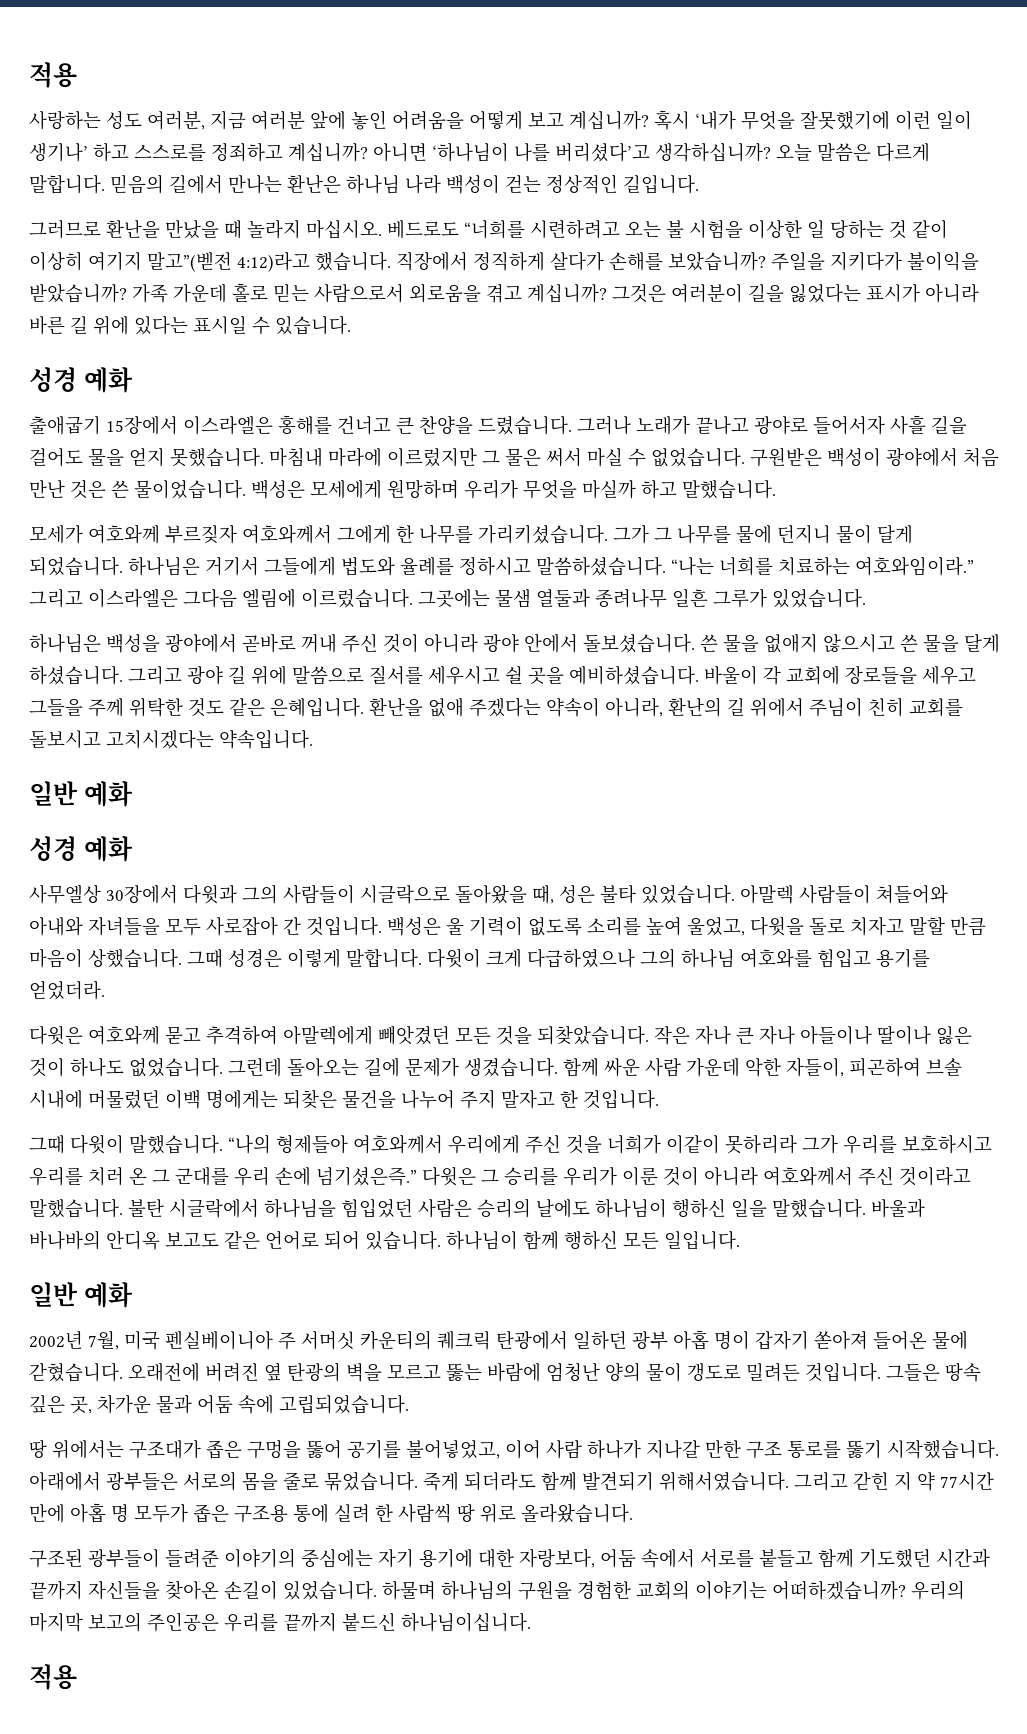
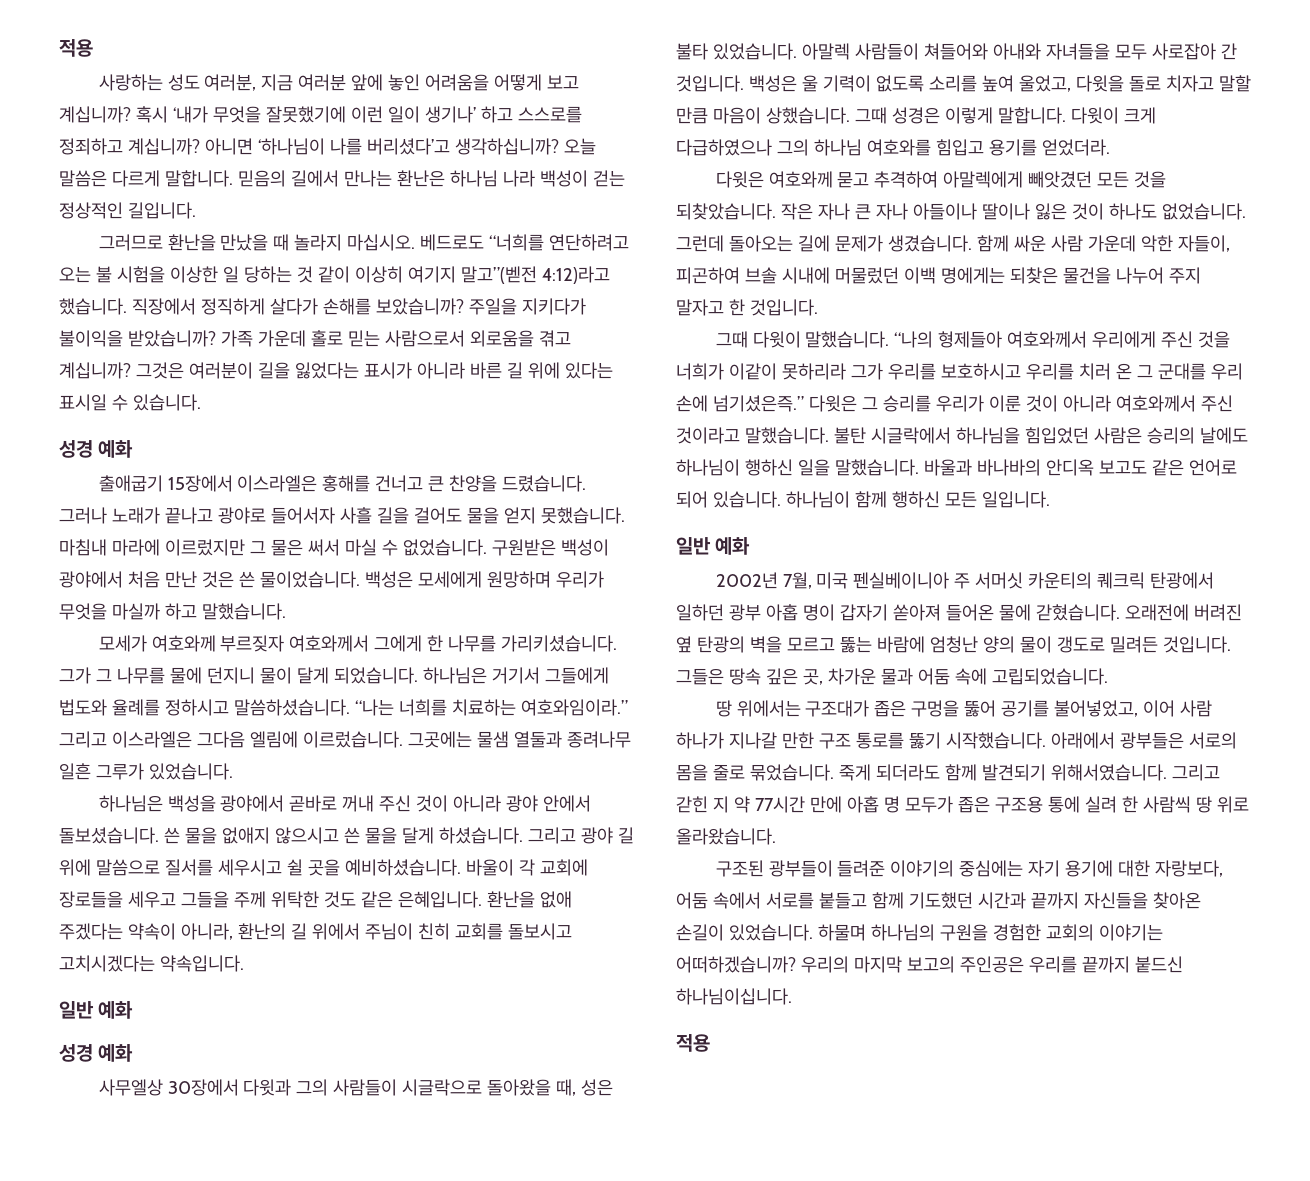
- 베드로도 “너희를 시련하려고 오는 불 시험을 이상한 일 당하는 것 같이 이상히 여기지 말고”(벧전 4:12)라고 했습니다.
+ 베드로도 “너희를 연단하려고 오는 불 시험을 이상한 일 당하는 것 같이 이상히 여기지 말고”(벧전 4:12)라고 했습니다.

